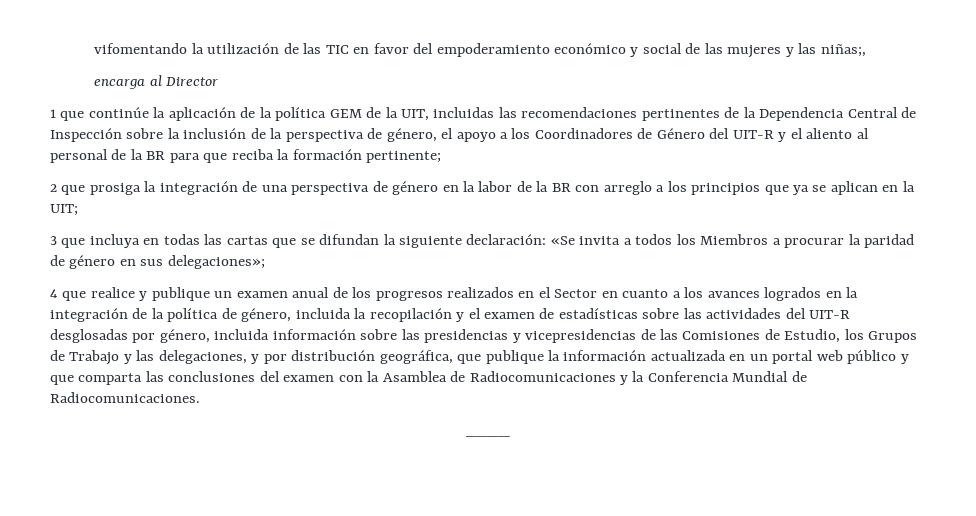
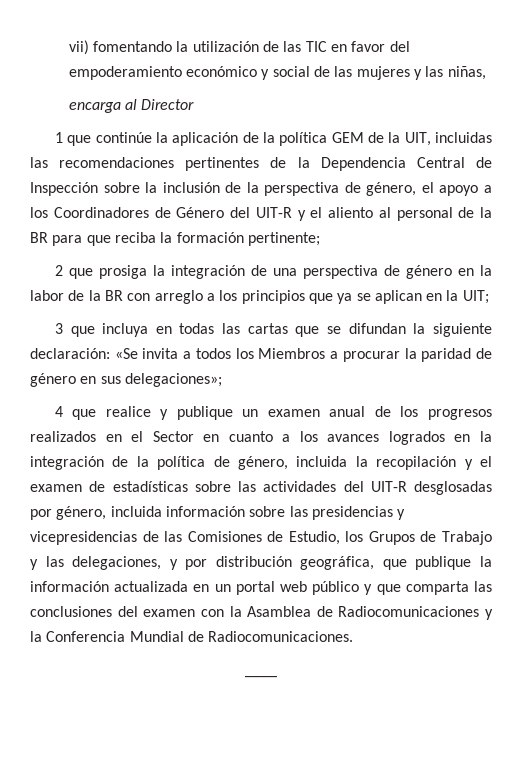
- vifomentando la utilización de las TIC en favor del empoderamiento económico y social de las mujeres y las niñas;,
+ vii) fomentando la utilización de las TIC en favor del empoderamiento económico y social de las mujeres y las niñas,

